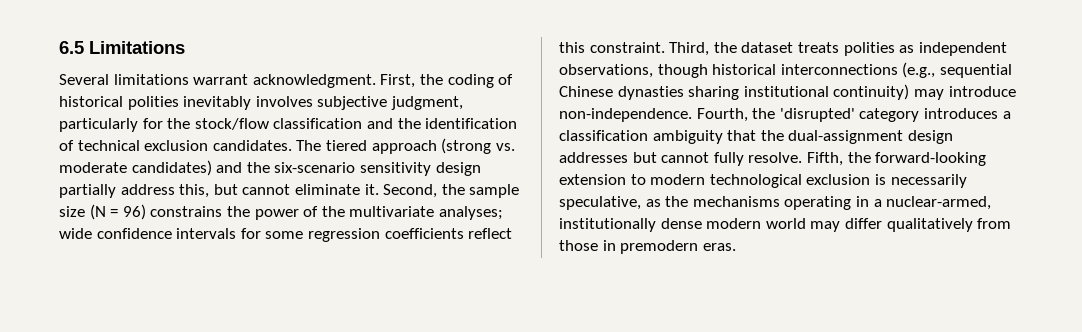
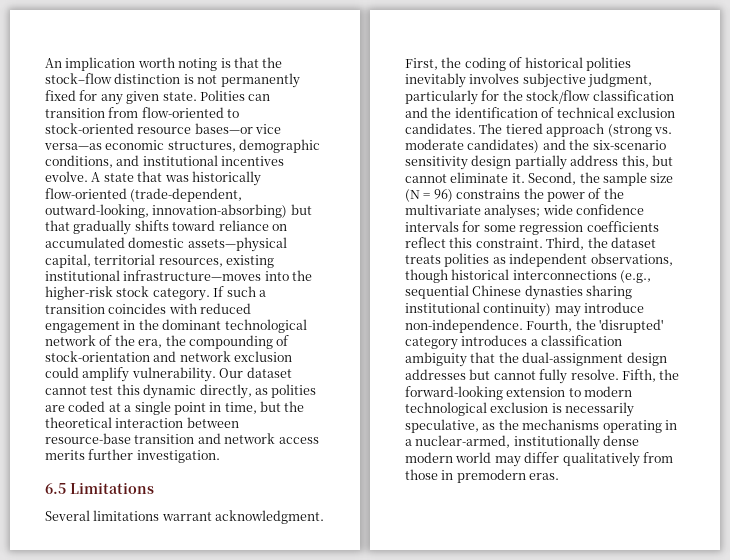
+ An implication worth noting is that the stock–flow distinction is not permanently fixed for any given state. Polities can transition from flow-oriented to stock-oriented resource bases—or vice versa—as economic structures, demographic conditions, and institutional incentives evolve. A state that was historically flow-oriented (trade-dependent, outward-looking, innovation-absorbing) but that gradually shifts toward reliance on accumulated domestic assets—physical capital, territorial resources, existing institutional infrastructure—moves into the higher-risk stock category. If such a transition coincides with reduced engagement in the dominant technological network of the era, the compounding of stock-orientation and network exclusion could amplify vulnerability. Our dataset cannot test this dynamic directly, as polities are coded at a single point in time, but the theoretical interaction between resource-base transition and network access merits further investigation.

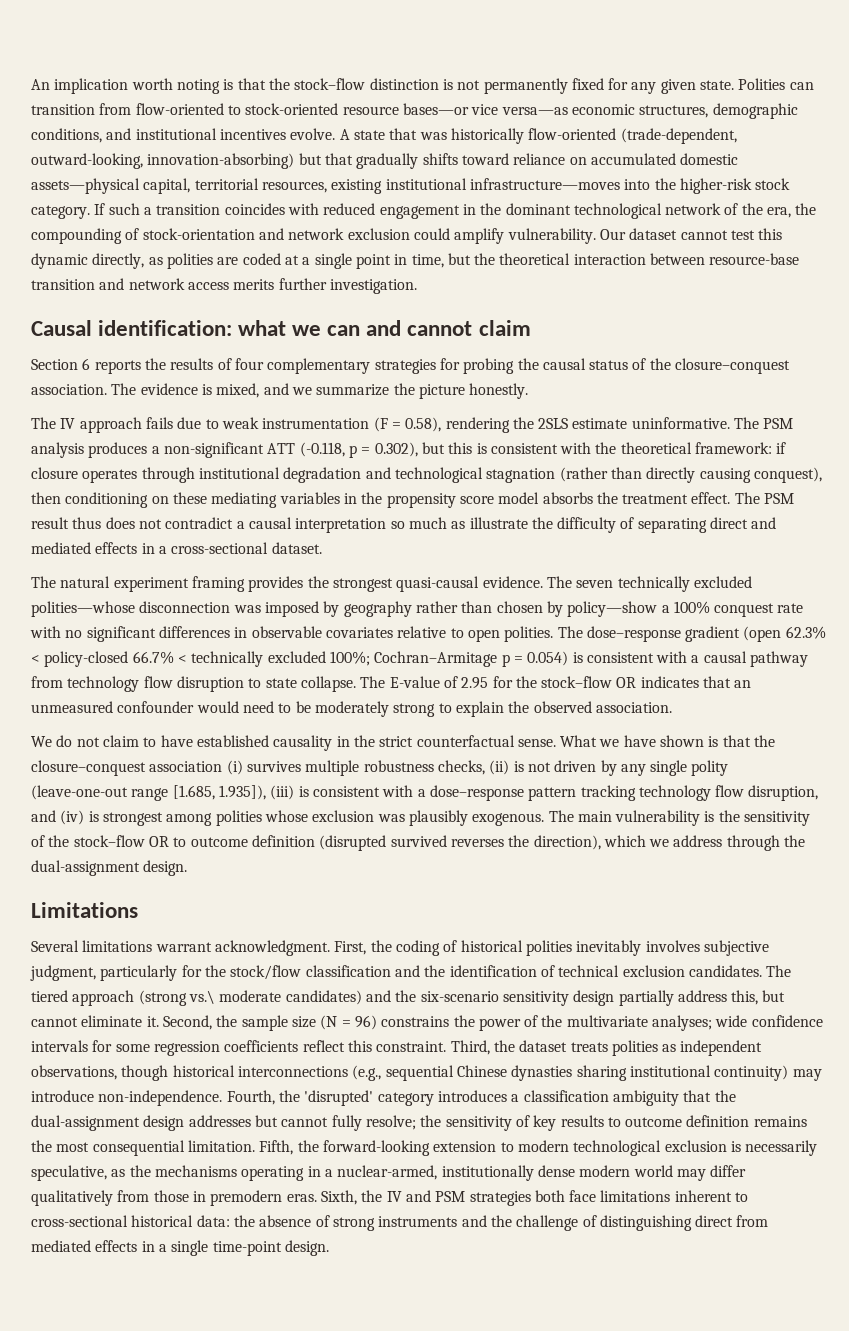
- 6.5 Limitations
+ Causal identification: what we can and cannot claim
+ Section 6 reports the results of four complementary strategies for probing the causal status of the closure–conquest association. The evidence is mixed, and we summarize the picture honestly.
+ The IV approach fails due to weak instrumentation (F = 0.58), rendering the 2SLS estimate uninformative. The PSM analysis produces a non-significant ATT (-0.118, p = 0.302), but this is consistent with the theoretical framework: if closure operates through institutional degradation and technological stagnation (rather than directly causing conquest), then conditioning on these mediating variables in the propensity score model absorbs the treatment effect. The PSM result thus does not contradict a causal interpretation so much as illustrate the difficulty of separating direct and mediated effects in a cross-sectional dataset.
+ The natural experiment framing provides the strongest quasi-causal evidence. The seven technically excluded polities—whose disconnection was imposed by geography rather than chosen by policy—show a 100% conquest rate with no significant differences in observable covariates relative to open polities. The dose–response gradient (open 62.3% < policy-closed 66.7% < technically excluded 100%; Cochran–Armitage p = 0.054) is consistent with a causal pathway from technology flow disruption to state collapse. The E-value of 2.95 for the stock–flow OR indicates that an unmeasured confounder would need to be moderately strong to explain the observed association.
+ We do not claim to have established causality in the strict counterfactual sense. What we have shown is that the closure–conquest association (i) survives multiple robustness checks, (ii) is not driven by any single polity (leave-one-out range [1.685, 1.935]), (iii) is consistent with a dose–response pattern tracking technology flow disruption, and (iv) is strongest among polities whose exclusion was plausibly exogenous. The main vulnerability is the sensitivity of the stock–flow OR to outcome definition (disrupted survived reverses the direction), which we address through the dual-assignment design.
+ Limitations
- The tiered approach (strong vs. moderate candidates) and the six-scenario sensitivity design partially address this, but cannot eliminate it.
+ The tiered approach (strong vs.\ moderate candidates) and the six-scenario sensitivity design partially address this, but cannot eliminate it.
- Fourth, the 'disrupted' category introduces a classification ambiguity that the dual-assignment design addresses but cannot fully resolve.
+ Fourth, the 'disrupted' category introduces a classification ambiguity that the dual-assignment design addresses but cannot fully resolve; the sensitivity of key results to outcome definition remains the most consequential limitation.
+ Sixth, the IV and PSM strategies both face limitations inherent to cross-sectional historical data: the absence of strong instruments and the challenge of distinguishing direct from mediated effects in a single time-point design.

